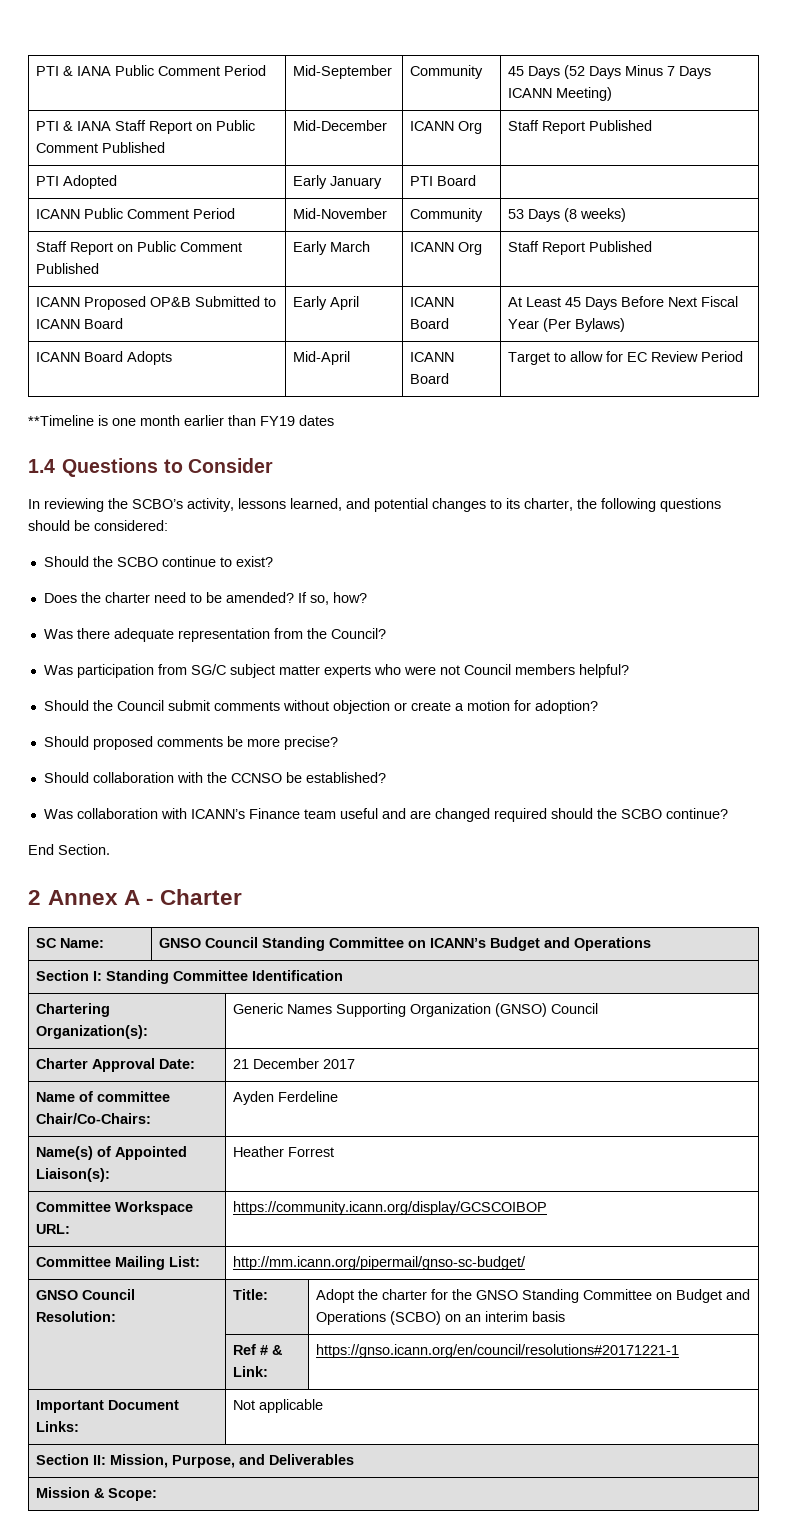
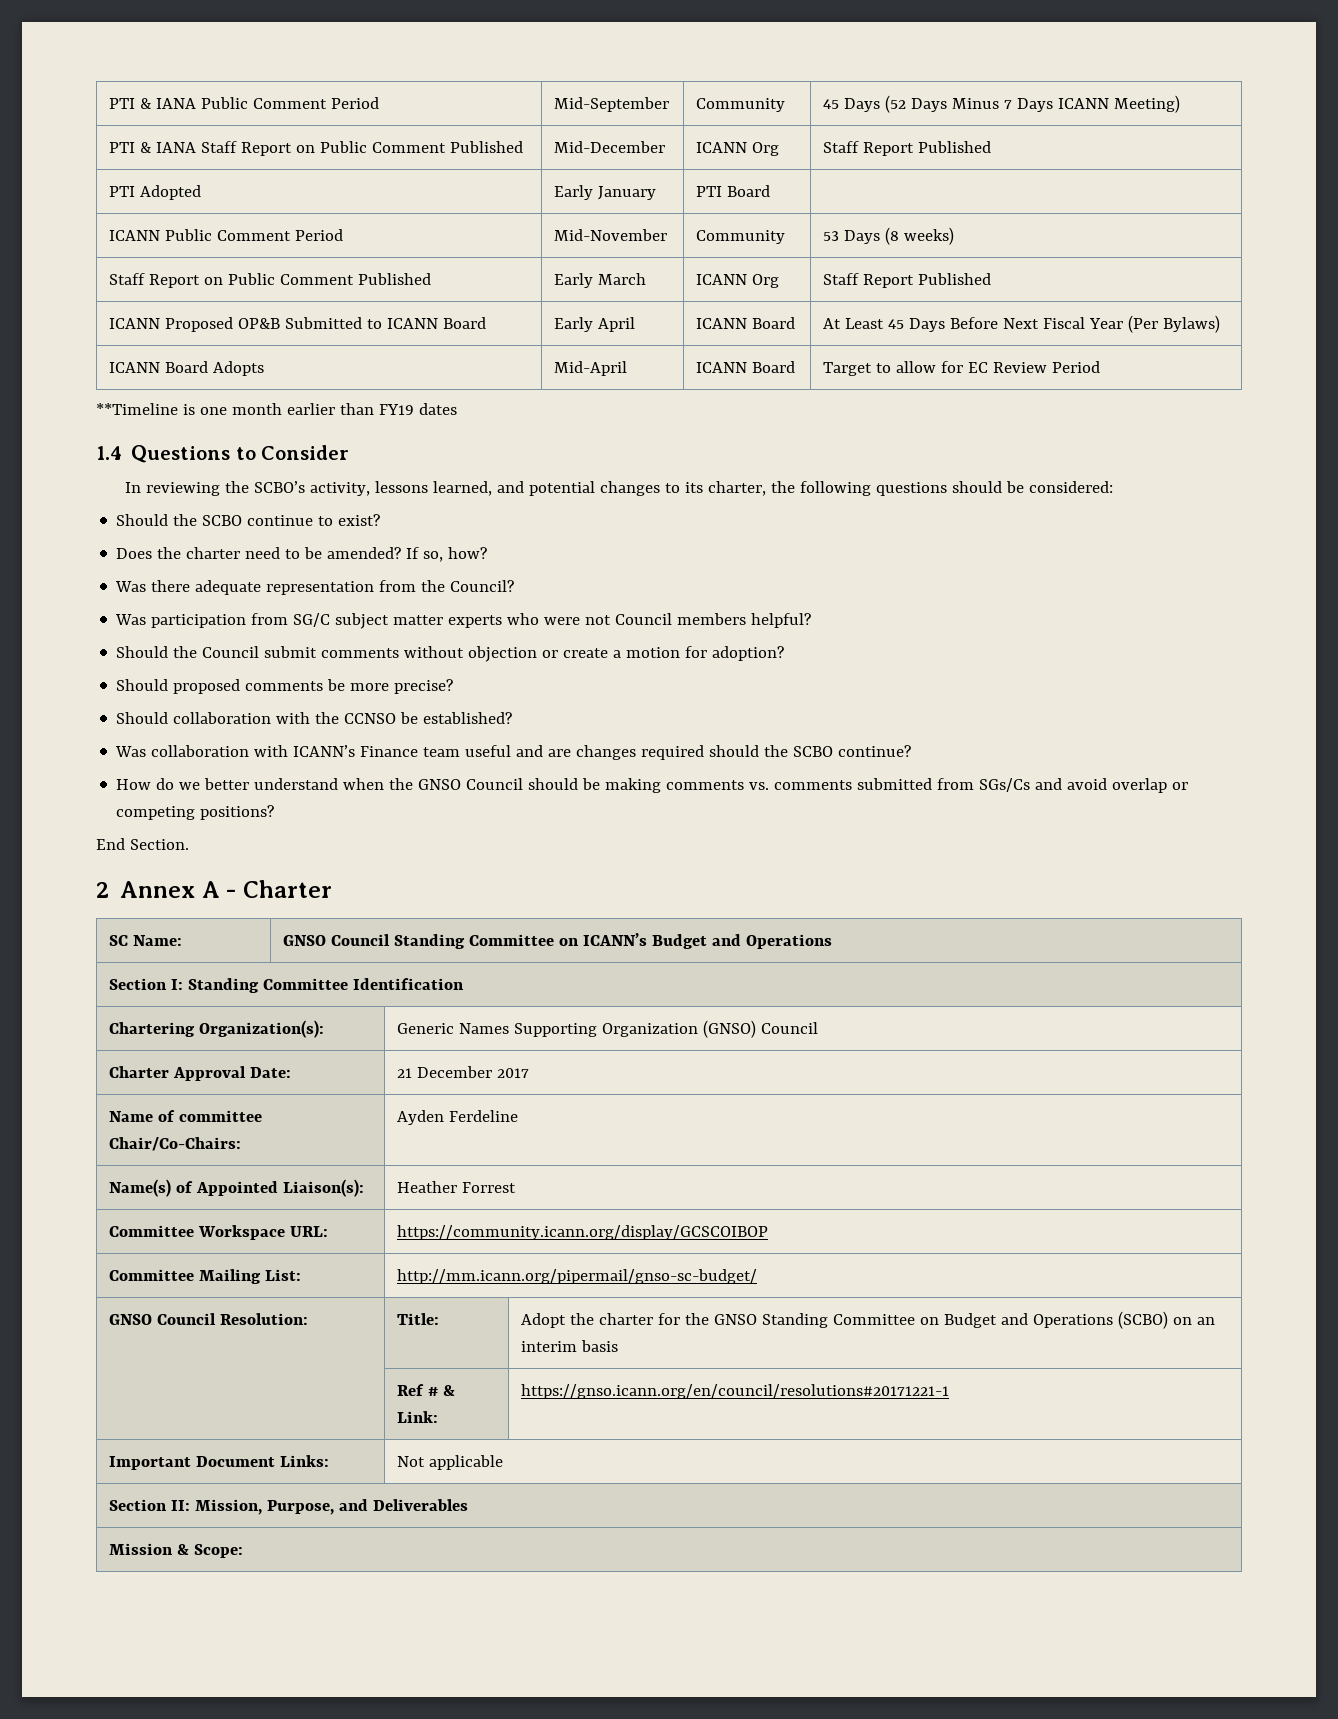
- Was collaboration with ICANN’s Finance team useful and are changed required should the SCBO continue?
+ Was collaboration with ICANN’s Finance team useful and are changes required should the SCBO continue?
+ How do we better understand when the GNSO Council should be making comments vs. comments submitted from SGs/Cs and avoid overlap or competing positions?

